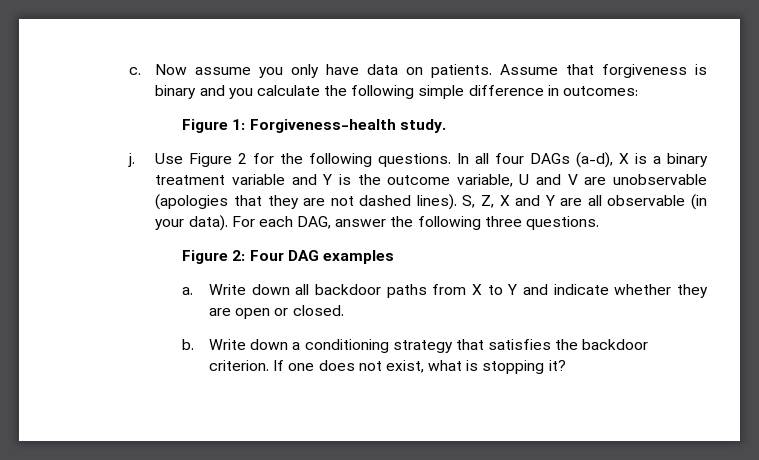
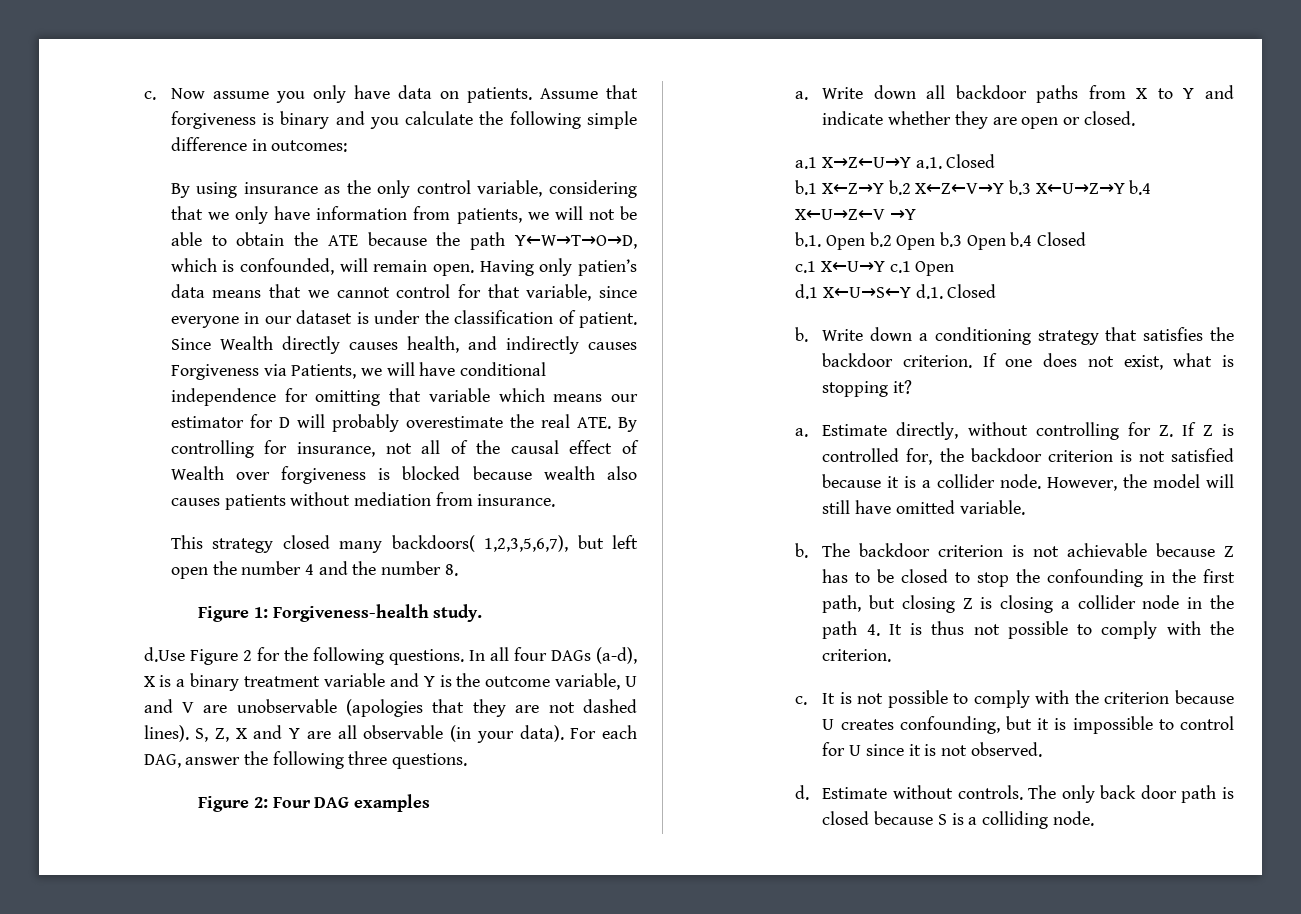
+ By using insurance as the only control variable, considering that we only have information from patients, we will not be able to obtain the ATE because the path Y←W→T→O→D, which is confounded, will remain open. Having only patien’s data means that we cannot control for that variable, since everyone in our dataset is under the classification of patient. Since Wealth directly causes health, and indirectly causes Forgiveness via Patients, we will have conditional independence for omitting that variable which means our estimator for D will probably overestimate the real ATE. By controlling for insurance, not all of the causal effect of Wealth over forgiveness is blocked because wealth also causes patients without mediation from insurance.
+ This strategy closed many backdoors( 1,2,3,5,6,7), but left open the number 4 and the number 8.
- j. Use Figure 2 for the following questions.
+ d.Use Figure 2 for the following questions.
+ a.1 X→Z←U→Y a.1. Closed
+ b.1 X←Z→Y b.2 X←Z←V→Y b.3 X←U→Z→Y b.4 X←U→Z←V →Y
+ b.1. Open b.2 Open b.3 Open b.4 Closed
+ c.1 X←U→Y c.1 Open
+ d.1 X←U→S←Y d.1. Closed
+ a. Estimate directly, without controlling for Z. If Z is controlled for, the backdoor criterion is not satisfied because it is a collider node. However, the model will still have omitted variable.
+ b. The backdoor criterion is not achievable because Z has to be closed to stop the confounding in the first path, but closing Z is closing a collider node in the path 4. It is thus not possible to comply with the criterion.
+ c. It is not possible to comply with the criterion because U creates confounding, but it is impossible to control for U since it is not observed.
+ d. Estimate without controls. The only back door path is closed because S is a colliding node.

